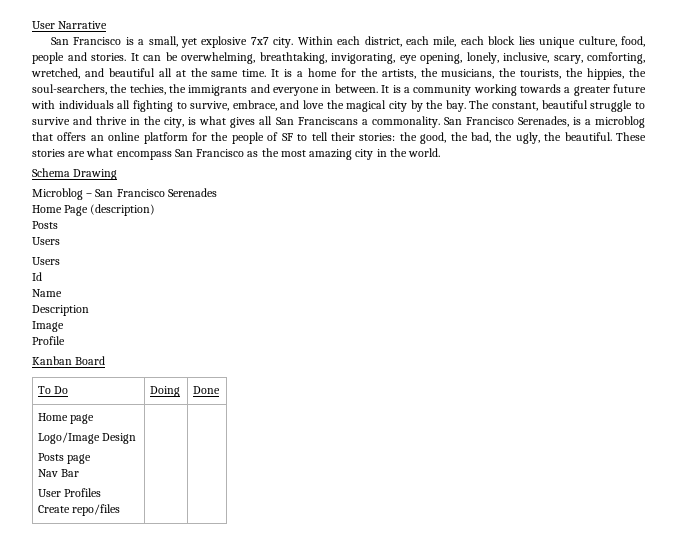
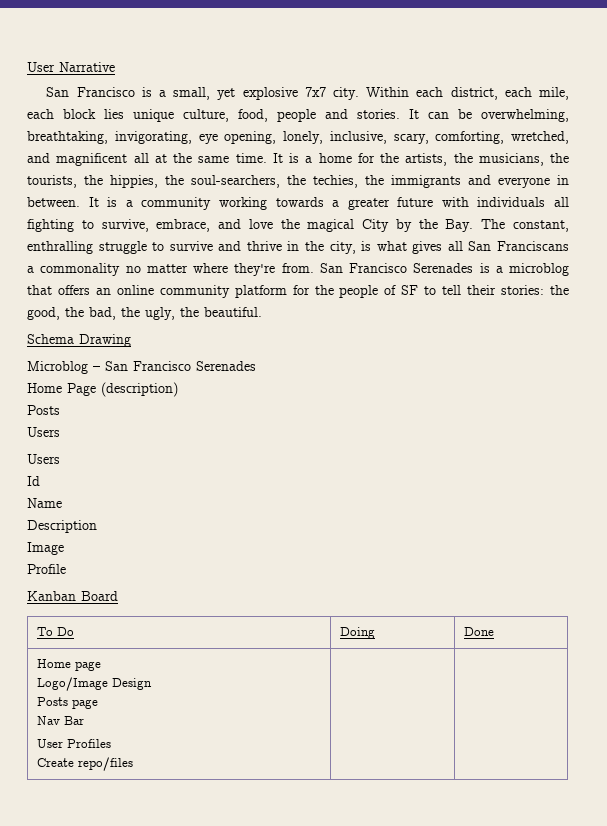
- It can be overwhelming, breathtaking, invigorating, eye opening, lonely, inclusive, scary, comforting, wretched, and beautiful all at the same time.
+ It can be overwhelming, breathtaking, invigorating, eye opening, lonely, inclusive, scary, comforting, wretched, and magnificent all at the same time.
- It is a community working towards a greater future with individuals all fighting to survive, embrace, and love the magical city by the bay. The constant, beautiful struggle to survive and thrive in the city, is what gives all San Franciscans a commonality. San Francisco Serenades, is a microblog that offers an online platform for the people of SF to tell their stories:
+ It is a community working towards a greater future with individuals all fighting to survive, embrace, and love the magical City by the Bay. The constant, enthralling struggle to survive and thrive in the city, is what gives all San Franciscans a commonality no matter where they're from. San Francisco Serenades is a microblog that offers an online community platform for the people of SF to tell their stories:
- These stories are what encompass San Francisco as the most amazing city in the world.

